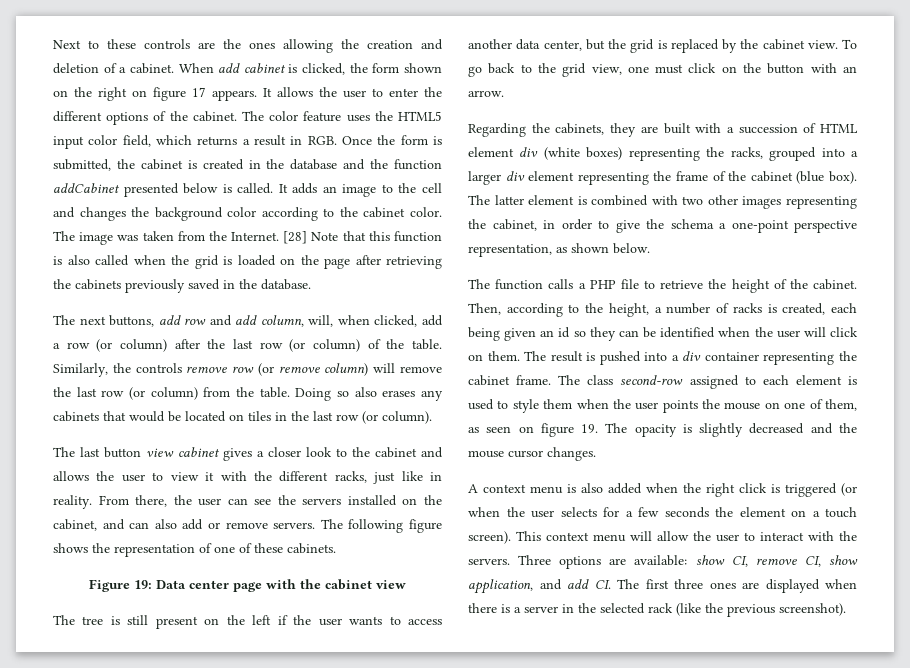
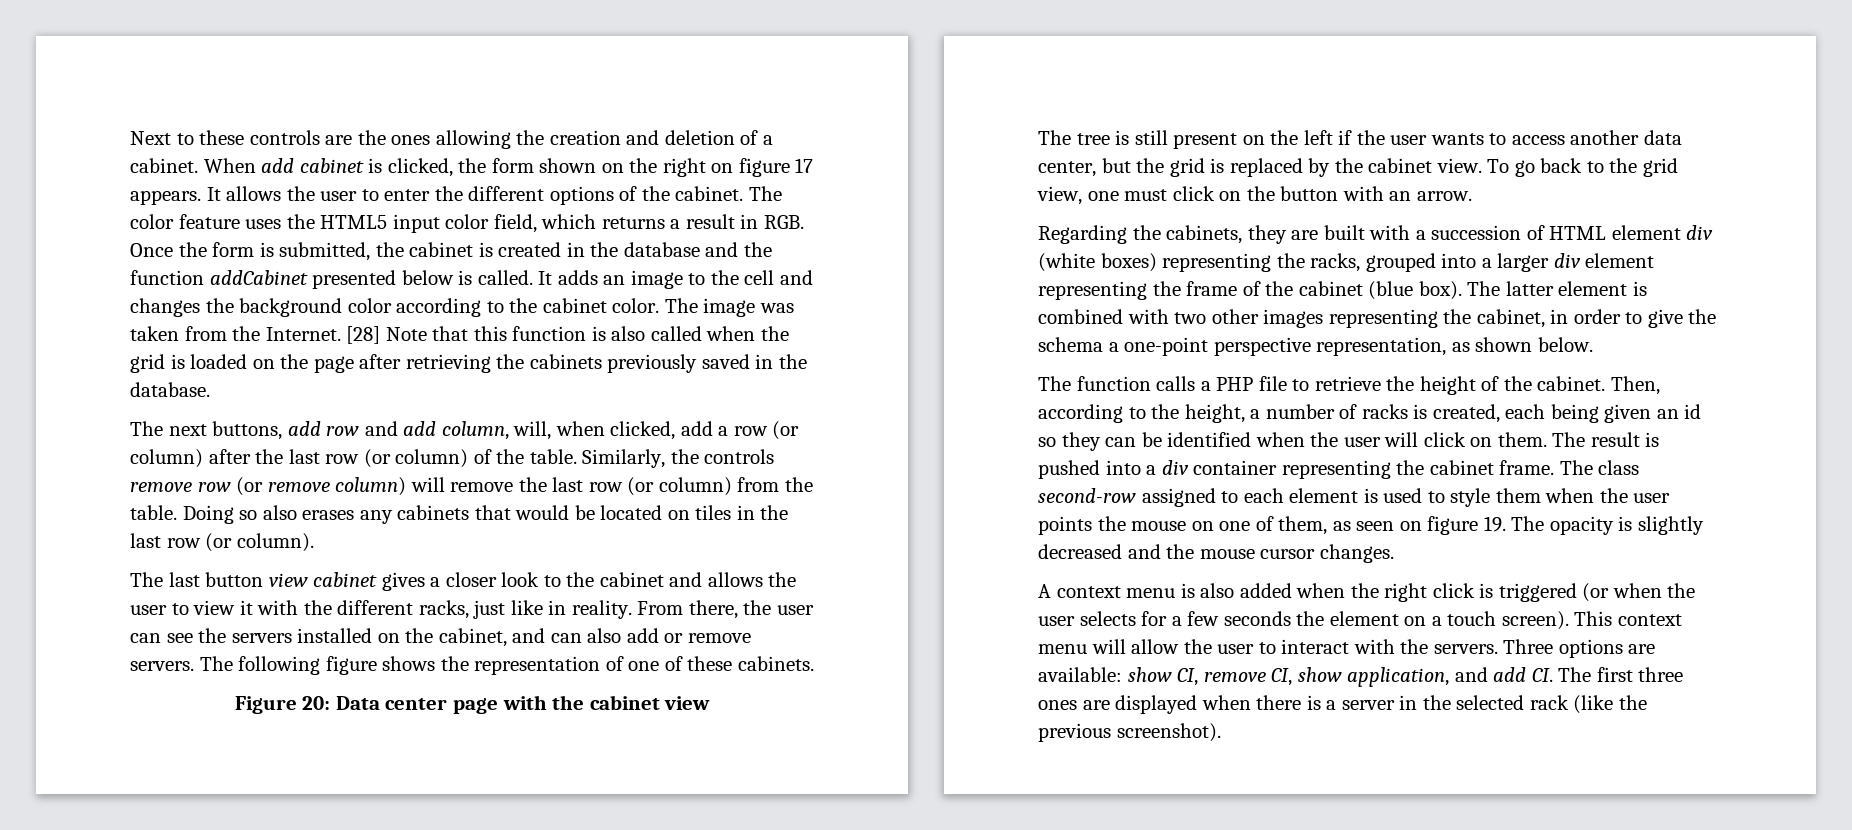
- Figure 19: Data center page with the cabinet view
+ Figure 20: Data center page with the cabinet view

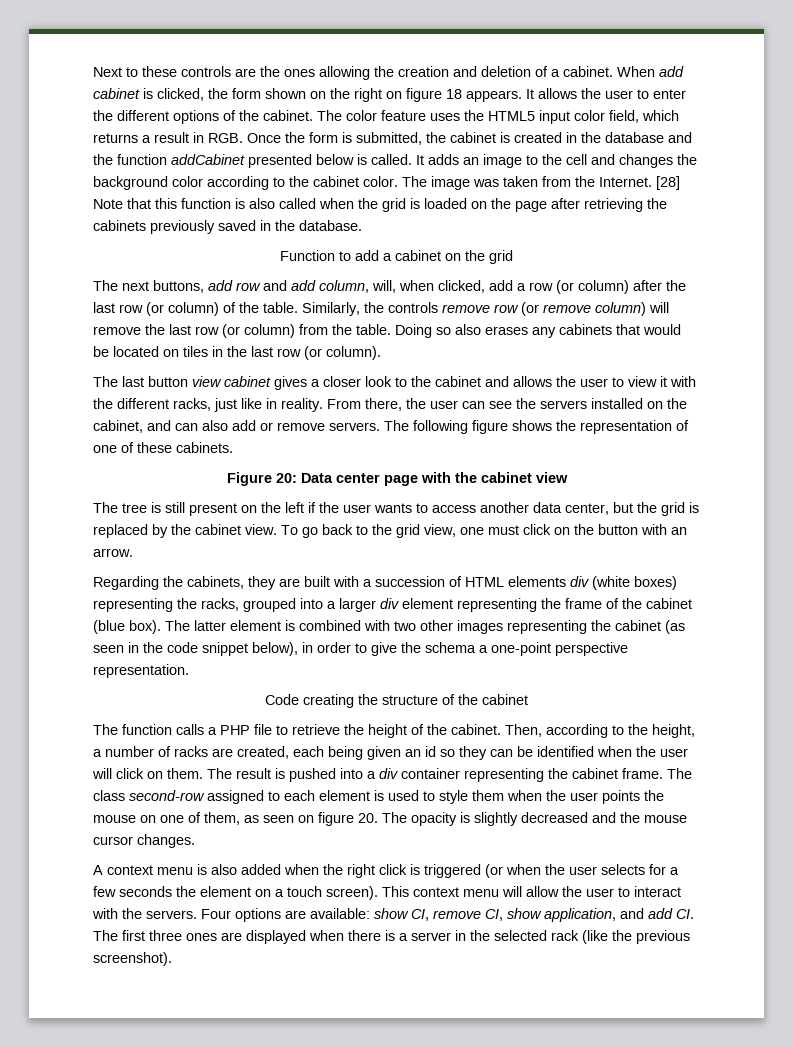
- When add cabinet is clicked, the form shown on the right on figure 17 appears.
+ When add cabinet is clicked, the form shown on the right on figure 18 appears.
+ Function to add a cabinet on the grid
- Regarding the cabinets, they are built with a succession of HTML element div (white boxes) representing the racks, grouped into a larger div element representing the frame of the cabinet (blue box).
+ Regarding the cabinets, they are built with a succession of HTML elements div (white boxes) representing the racks, grouped into a larger div element representing the frame of the cabinet (blue box).
- The latter element is combined with two other images representing the cabinet, in order to give the schema a one-point perspective representation, as shown below.
+ The latter element is combined with two other images representing the cabinet (as seen in the code snippet below), in order to give the schema a one-point perspective representation.
+ Code creating the structure of the cabinet
- Then, according to the height, a number of racks is created, each being given an id so they can be identified when the user will click on them.
+ Then, according to the height, a number of racks are created, each being given an id so they can be identified when the user will click on them.
- The class second-row assigned to each element is used to style them when the user points the mouse on one of them, as seen on figure 19. The opacity is slightly decreased and the mouse cursor changes.
+ The class second-row assigned to each element is used to style them when the user points the mouse on one of them, as seen on figure 20. The opacity is slightly decreased and the mouse cursor changes.
- Three options are available: show CI, remove CI, show application, and add CI. The first three ones are displayed when there is a server in the selected rack (like the previous screenshot).
+ Four options are available: show CI, remove CI, show application, and add CI. The first three ones are displayed when there is a server in the selected rack (like the previous screenshot).

